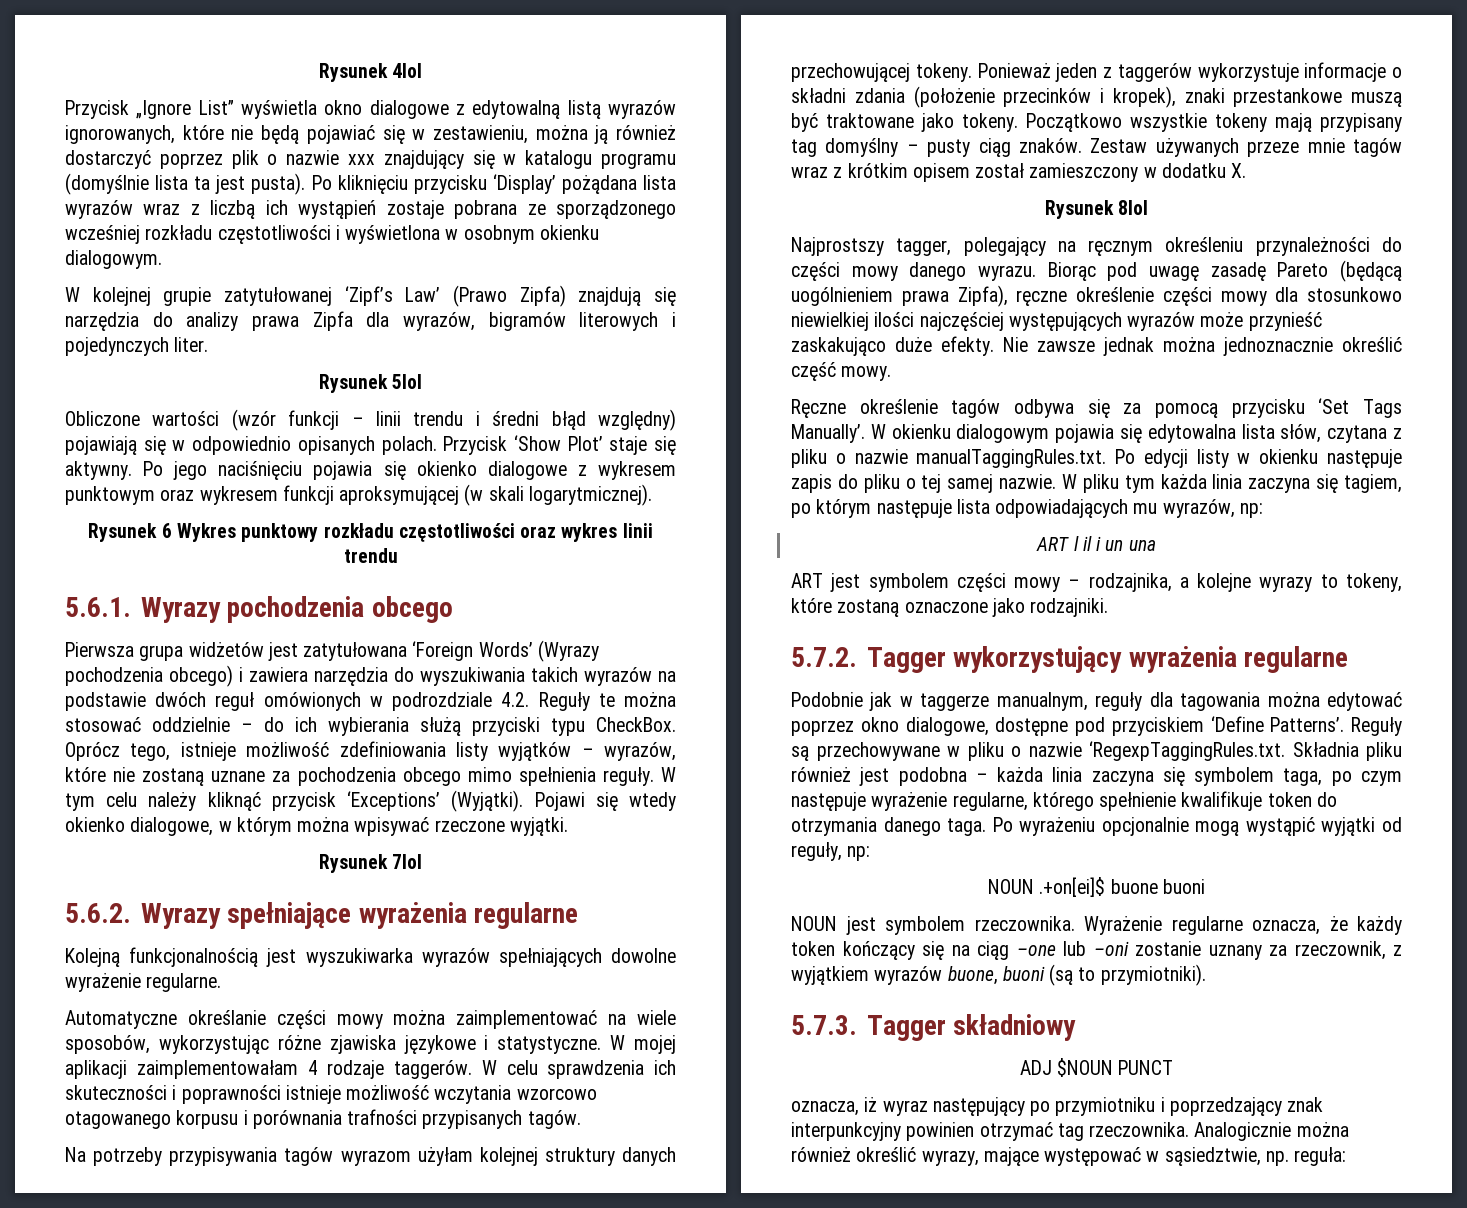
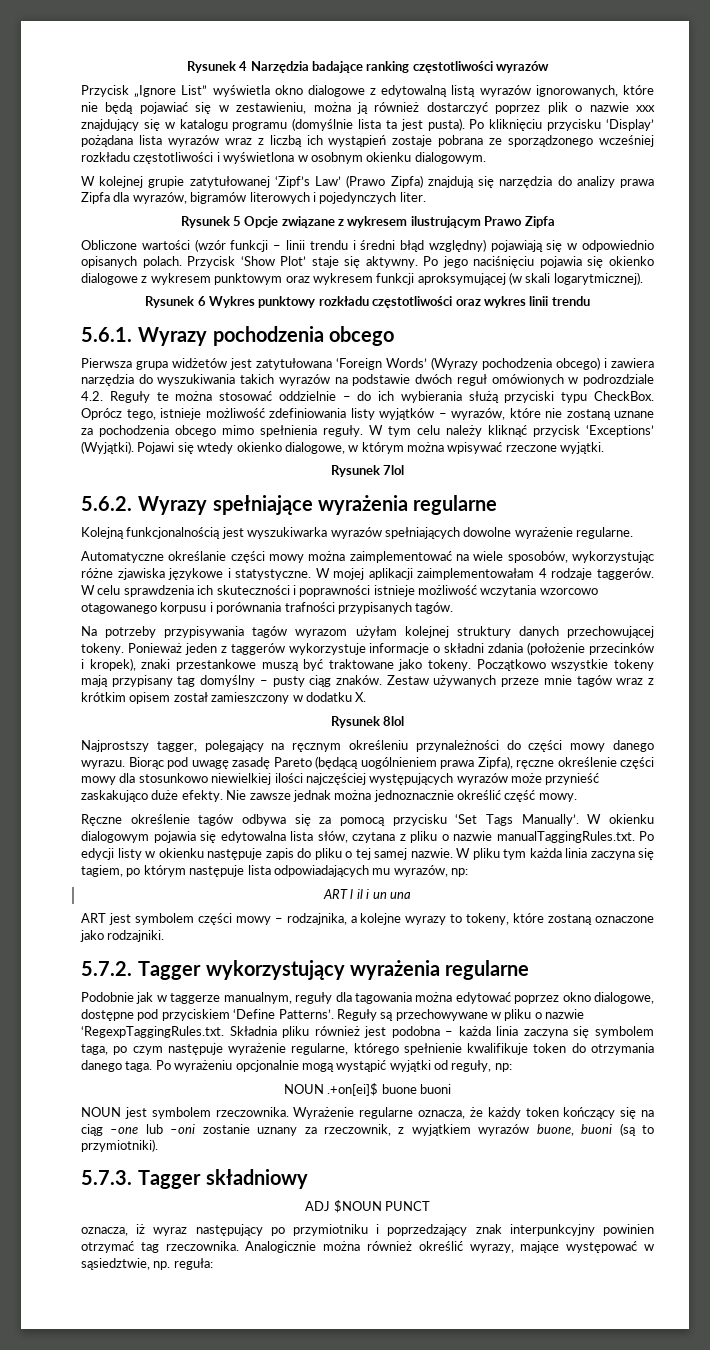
- Rysunek 4lol
+ Rysunek 4 Narzędzia badające ranking częstotliwości wyrazów
- Rysunek 5lol
+ Rysunek 5 Opcje związane z wykresem ilustrującym Prawo Zipfa

